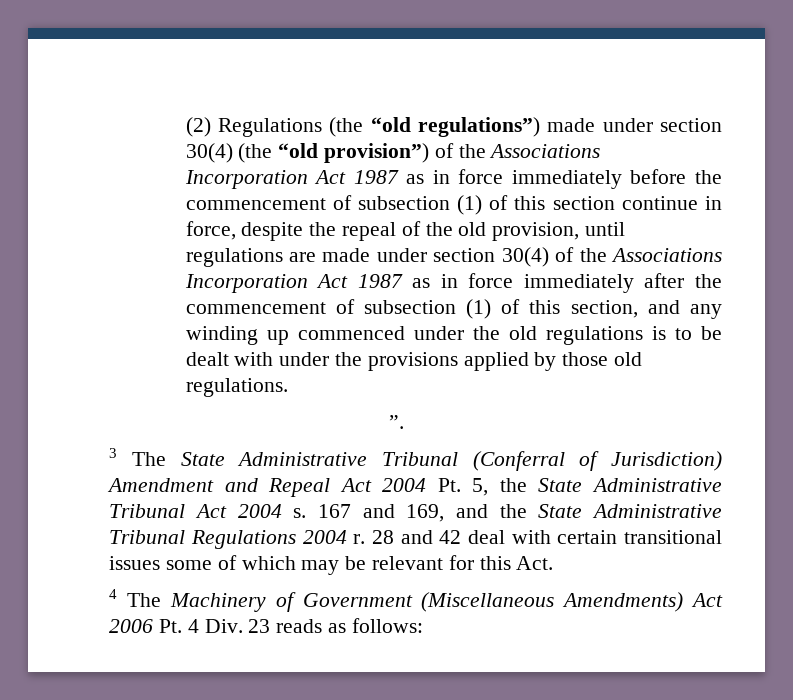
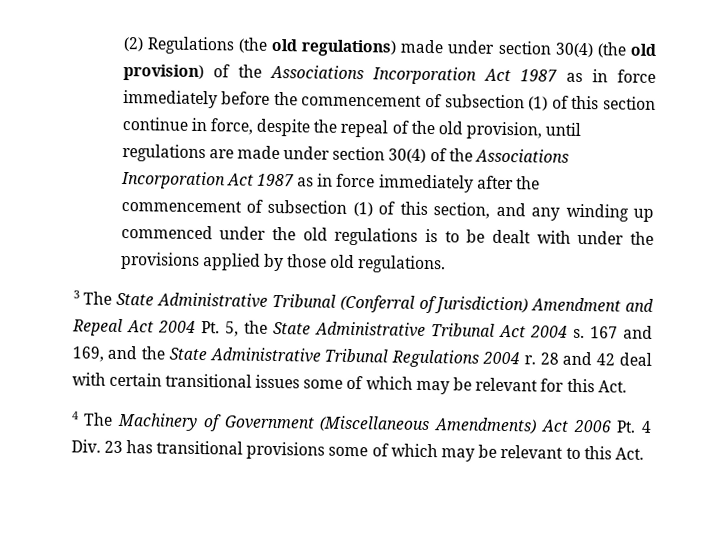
- (2) Regulations (the “old regulations”) made under section 30(4) (the “old provision”) of the Associations Incorporation Act 1987 as in force immediately before the commencement of subsection (1) of this section continue in force, despite the repeal of the old provision, until regulations are made under section 30(4) of the Associations Incorporation Act 1987 as in force immediately after the commencement of subsection (1) of this section, and any winding up commenced under the old regulations is to be dealt with under the provisions applied by those old regulations.
+ (2) Regulations (the old regulations) made under section 30(4) (the old provision) of the Associations Incorporation Act 1987 as in force immediately before the commencement of subsection (1) of this section continue in force, despite the repeal of the old provision, until regulations are made under section 30(4) of the Associations Incorporation Act 1987 as in force immediately after the commencement of subsection (1) of this section, and any winding up commenced under the old regulations is to be dealt with under the provisions applied by those old regulations.
- ”.
- 4 The Machinery of Government (Miscellaneous Amendments) Act 2006 Pt. 4 Div. 23 reads as follows:
+ 4 The Machinery of Government (Miscellaneous Amendments) Act 2006 Pt. 4 Div. 23 has transitional provisions some of which may be relevant to this Act.

